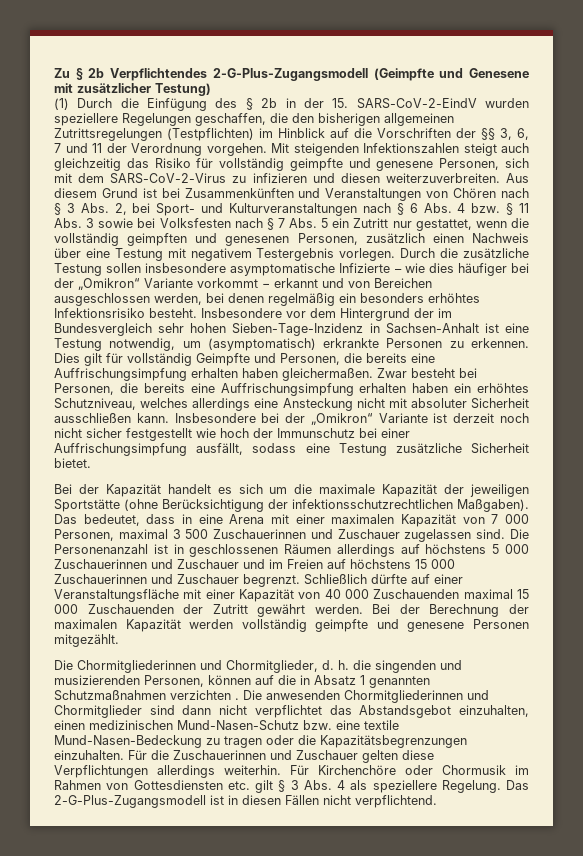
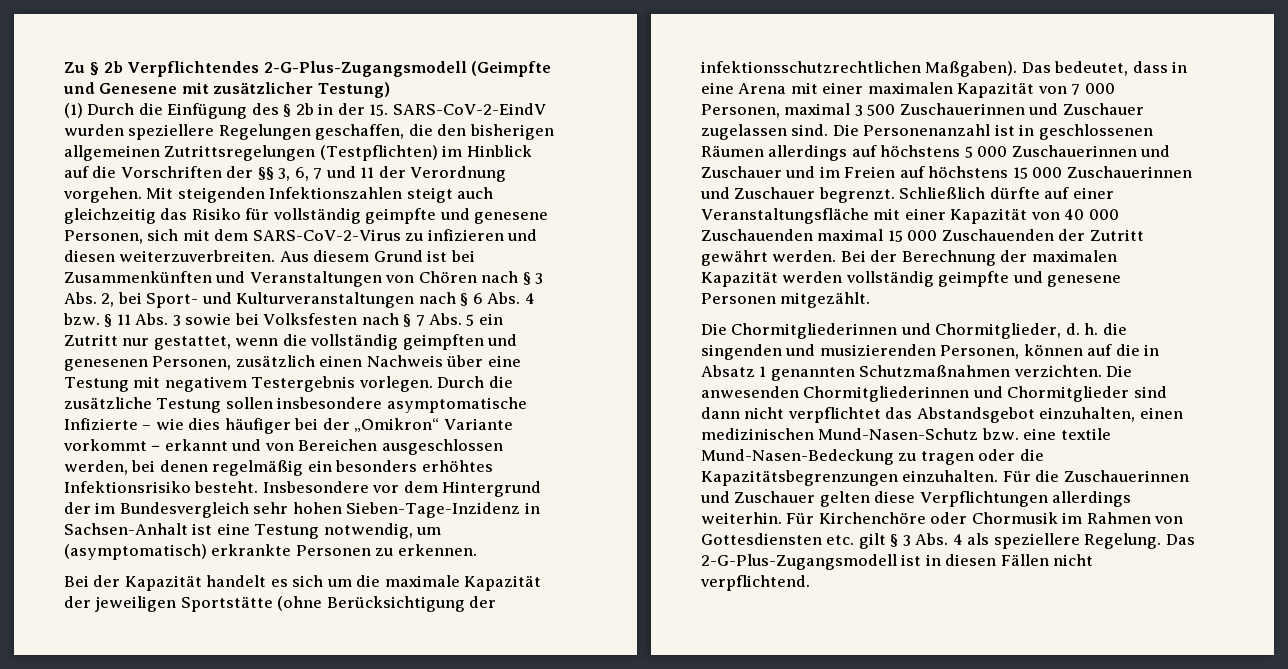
- Dies gilt für vollständig Geimpfte und Personen, die bereits eine Auffrischungsimpfung erhalten haben gleichermaßen. Zwar besteht bei Personen, die bereits eine Auffrischungsimpfung erhalten haben ein erhöhtes Schutzniveau, welches allerdings eine Ansteckung nicht mit absoluter Sicherheit ausschließen kann. Insbesondere bei der „Omikron“ Variante ist derzeit noch nicht sicher festgestellt wie hoch der Immunschutz bei einer Auffrischungsimpfung ausfällt, sodass eine Testung zusätzliche Sicherheit bietet.
- Die Chormitgliederinnen und Chormitglieder, d. h. die singenden und musizierenden Personen, können auf die in Absatz 1 genannten Schutzmaßnahmen verzichten .
+ Die Chormitgliederinnen und Chormitglieder, d. h. die singenden und musizierenden Personen, können auf die in Absatz 1 genannten Schutzmaßnahmen verzichten.

